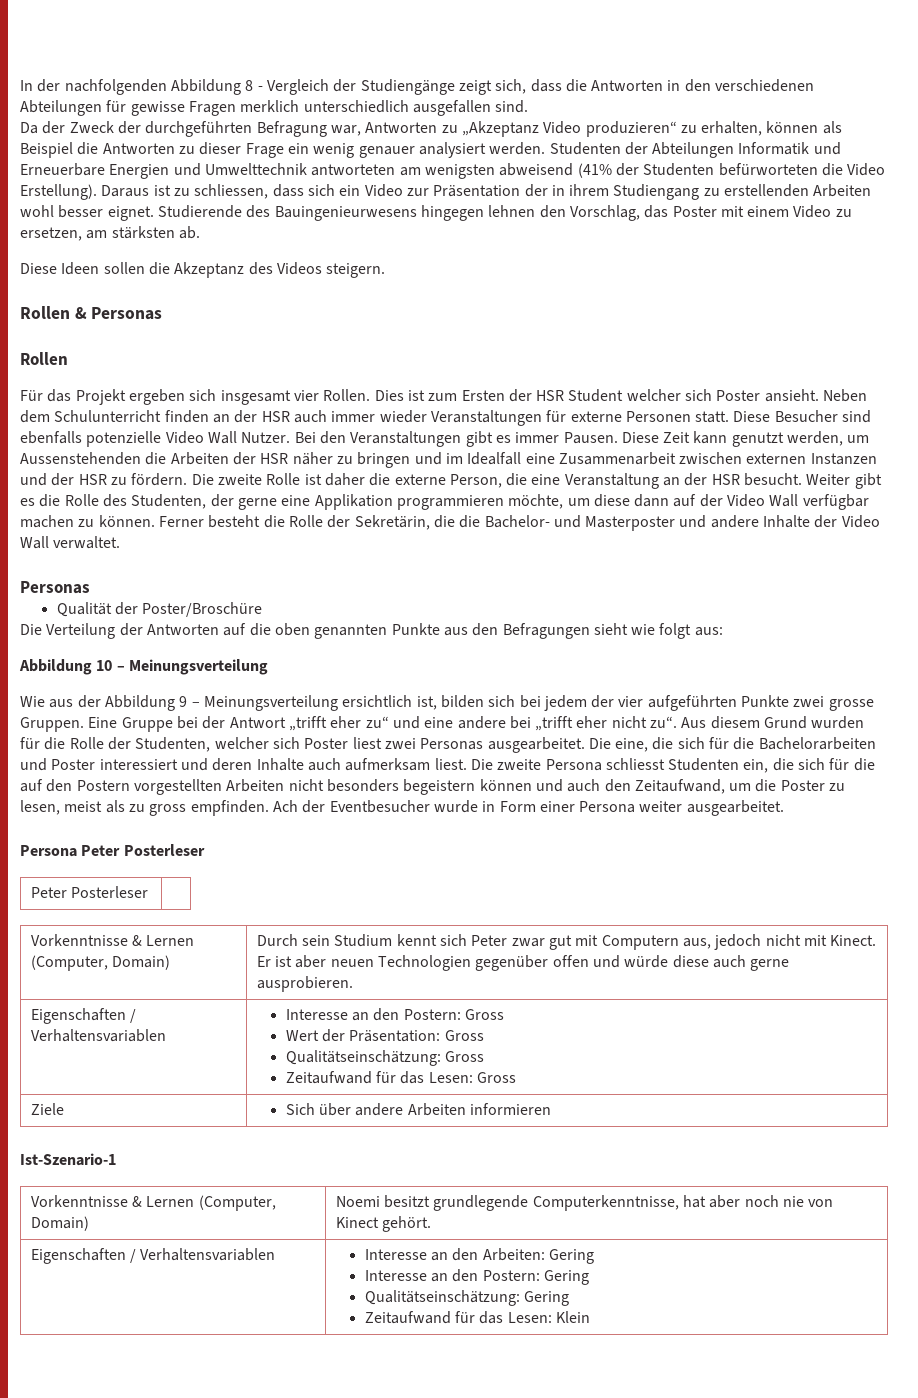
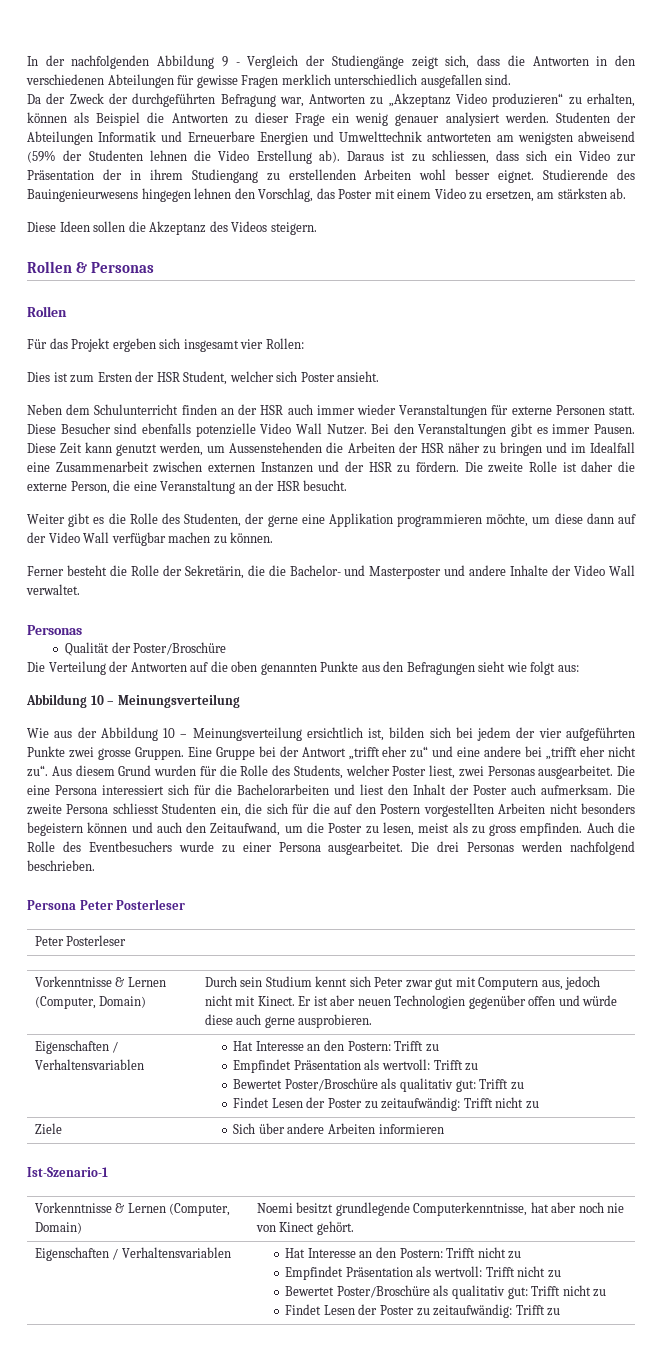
- In der nachfolgenden Abbildung 8 - Vergleich der Studiengänge zeigt sich, dass die Antworten in den verschiedenen Abteilungen für gewisse Fragen merklich unterschiedlich ausgefallen sind.
+ In der nachfolgenden Abbildung 9 - Vergleich der Studiengänge zeigt sich, dass die Antworten in den verschiedenen Abteilungen für gewisse Fragen merklich unterschiedlich ausgefallen sind.
- Studenten der Abteilungen Informatik und Erneuerbare Energien und Umwelttechnik antworteten am wenigsten abweisend (41% der Studenten befürworteten die Video Erstellung).
+ Studenten der Abteilungen Informatik und Erneuerbare Energien und Umwelttechnik antworteten am wenigsten abweisend (59% der Studenten lehnen die Video Erstellung ab).
- Für das Projekt ergeben sich insgesamt vier Rollen. Dies ist zum Ersten der HSR Student welcher sich Poster ansieht. Neben dem Schulunterricht finden an der HSR auch immer wieder Veranstaltungen für externe Personen statt.
+ Für das Projekt ergeben sich insgesamt vier Rollen:
+ Dies ist zum Ersten der HSR Student, welcher sich Poster ansieht.
+ Neben dem Schulunterricht finden an der HSR auch immer wieder Veranstaltungen für externe Personen statt.
- Die zweite Rolle ist daher die externe Person, die eine Veranstaltung an der HSR besucht. Weiter gibt es die Rolle des Studenten, der gerne eine Applikation programmieren möchte, um diese dann auf der Video Wall verfügbar machen zu können. Ferner besteht die Rolle der Sekretärin, die die Bachelor- und Masterposter und andere Inhalte der Video Wall verwaltet.
+ Die zweite Rolle ist daher die externe Person, die eine Veranstaltung an der HSR besucht.
+ Weiter gibt es die Rolle des Studenten, der gerne eine Applikation programmieren möchte, um diese dann auf der Video Wall verfügbar machen zu können.
+ Ferner besteht die Rolle der Sekretärin, die die Bachelor- und Masterposter und andere Inhalte der Video Wall verwaltet.
- Wie aus der Abbildung 9 – Meinungsverteilung ersichtlich ist, bilden sich bei jedem der vier aufgeführten Punkte zwei grosse Gruppen.
+ Wie aus der Abbildung 10 – Meinungsverteilung ersichtlich ist, bilden sich bei jedem der vier aufgeführten Punkte zwei grosse Gruppen.
- Aus diesem Grund wurden für die Rolle der Studenten, welcher sich Poster liest zwei Personas ausgearbeitet.
+ Aus diesem Grund wurden für die Rolle des Students, welcher Poster liest, zwei Personas ausgearbeitet.
- Die eine, die sich für die Bachelorarbeiten und Poster interessiert und deren Inhalte auch aufmerksam liest.
+ Die eine Persona interessiert sich für die Bachelorarbeiten und liest den Inhalt der Poster auch aufmerksam.
- Ach der Eventbesucher wurde in Form einer Persona weiter ausgearbeitet.
+ Auch die Rolle des Eventbesuchers wurde zu einer Persona ausgearbeitet. Die drei Personas werden nachfolgend beschrieben.
- Eigenschaften / Verhaltensvariablen | Interesse an den Postern: Gross
- Wert der Präsentation: Gross
- Qualitätseinschätzung: Gross
- Zeitaufwand für das Lesen: Gross
+ Eigenschaften / Verhaltensvariablen | Hat Interesse an den Postern: Trifft zu
+ Empfindet Präsentation als wertvoll: Trifft zu
+ Bewertet Poster/Broschüre als qualitativ gut: Trifft zu
+ Findet Lesen der Poster zu zeitaufwändig: Trifft nicht zu
- Eigenschaften / Verhaltensvariablen | Interesse an den Arbeiten: Gering
- Interesse an den Postern: Gering
- Qualitätseinschätzung: Gering
- Zeitaufwand für das Lesen: Klein
+ Eigenschaften / Verhaltensvariablen | Hat Interesse an den Postern: Trifft nicht zu
+ Empfindet Präsentation als wertvoll: Trifft nicht zu
+ Bewertet Poster/Broschüre als qualitativ gut: Trifft nicht zu
+ Findet Lesen der Poster zu zeitaufwändig: Trifft zu

